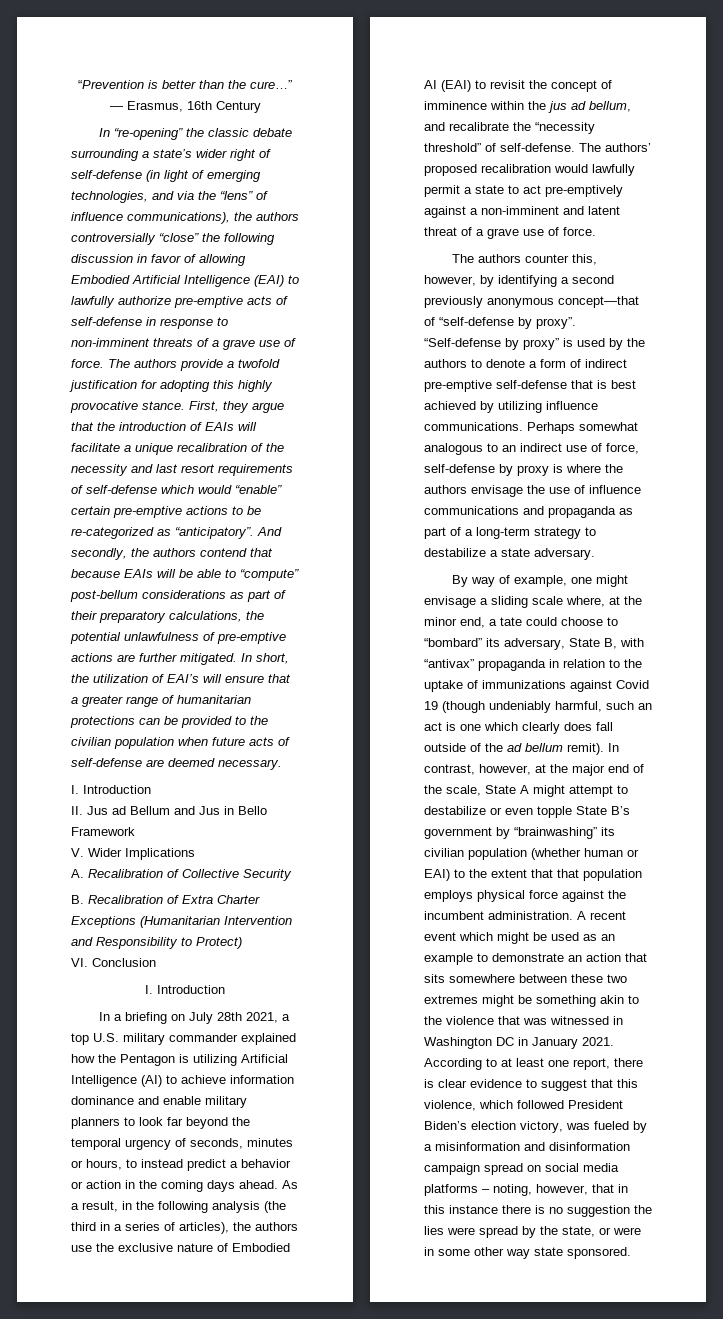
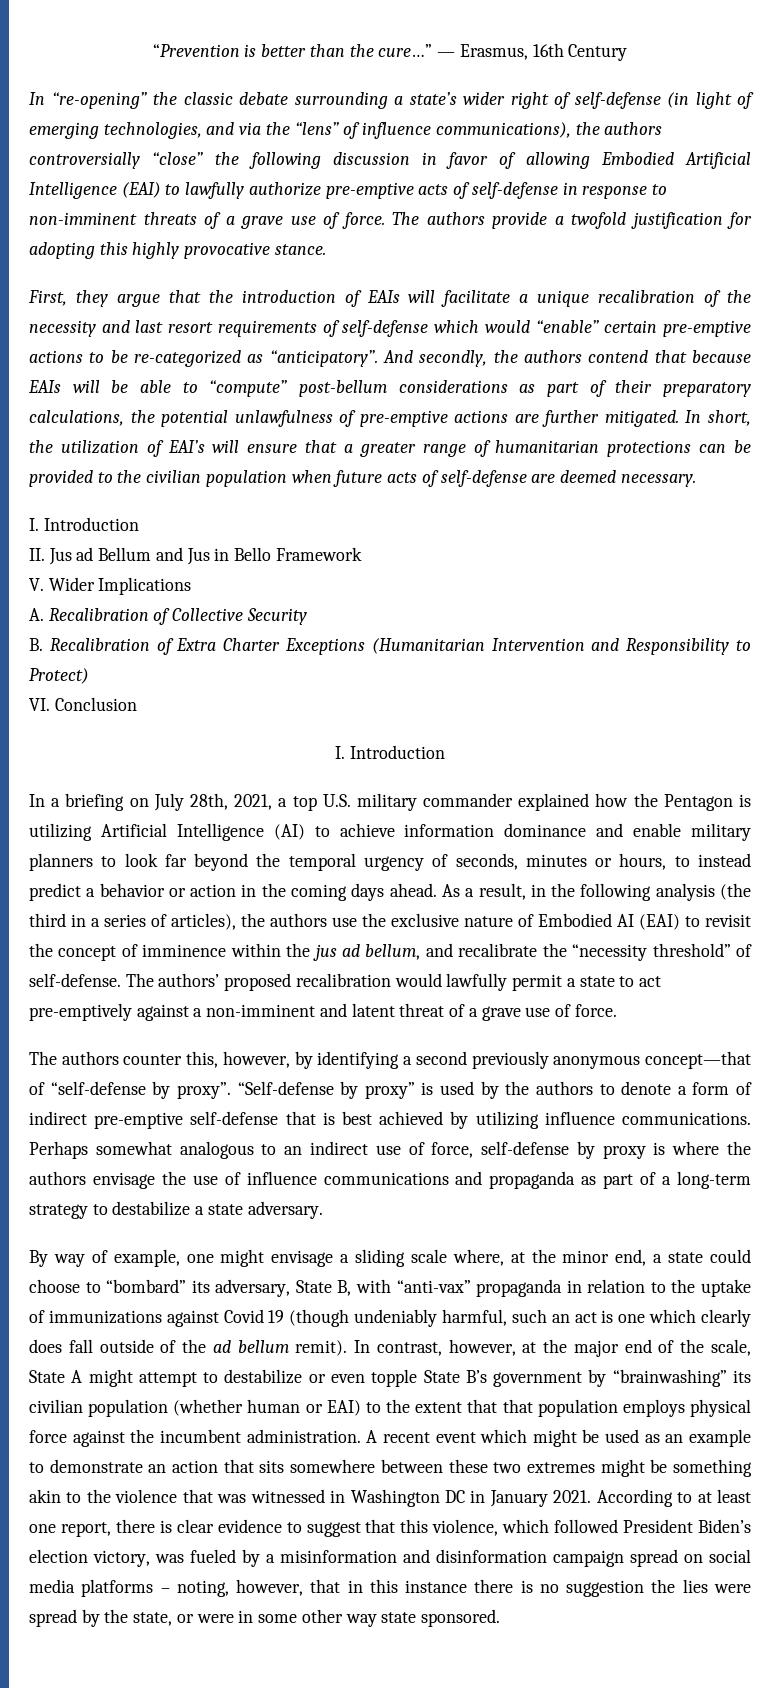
- The authors provide a twofold justification for adopting this highly provocative stance. First, they argue that the introduction of EAIs will facilitate a unique recalibration of the necessity and last resort requirements of self-defense which would “enable” certain pre-emptive actions to be re-categorized as “anticipatory”.
+ The authors provide a twofold justification for adopting this highly provocative stance.
+ First, they argue that the introduction of EAIs will facilitate a unique recalibration of the necessity and last resort requirements of self-defense which would “enable” certain pre-emptive actions to be re-categorized as “anticipatory”.
- In a briefing on July 28th 2021, a top U.S. military commander explained how the Pentagon is utilizing Artificial Intelligence (AI) to achieve information dominance and enable military planners to look far beyond the temporal urgency of seconds, minutes or hours, to instead predict a behavior or action in the coming days ahead.
+ In a briefing on July 28th, 2021, a top U.S. military commander explained how the Pentagon is utilizing Artificial Intelligence (AI) to achieve information dominance and enable military planners to look far beyond the temporal urgency of seconds, minutes or hours, to instead predict a behavior or action in the coming days ahead.
- By way of example, one might envisage a sliding scale where, at the minor end, a tate could choose to “bombard” its adversary, State B, with “antivax” propaganda in relation to the uptake of immunizations against Covid 19 (though undeniably harmful, such an act is one which clearly does fall outside of the ad bellum remit).
+ By way of example, one might envisage a sliding scale where, at the minor end, a state could choose to “bombard” its adversary, State B, with “anti-vax” propaganda in relation to the uptake of immunizations against Covid 19 (though undeniably harmful, such an act is one which clearly does fall outside of the ad bellum remit).

